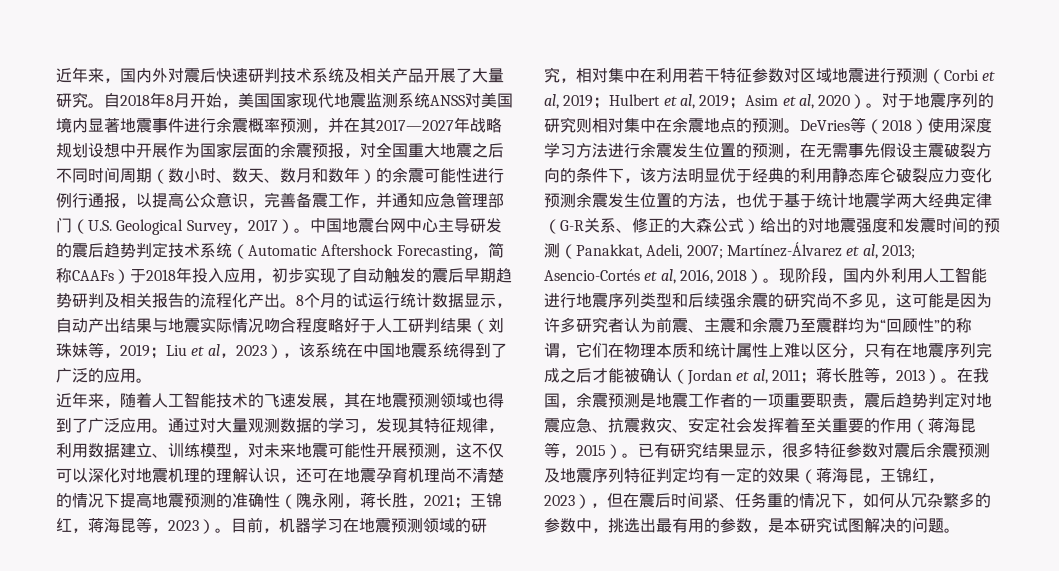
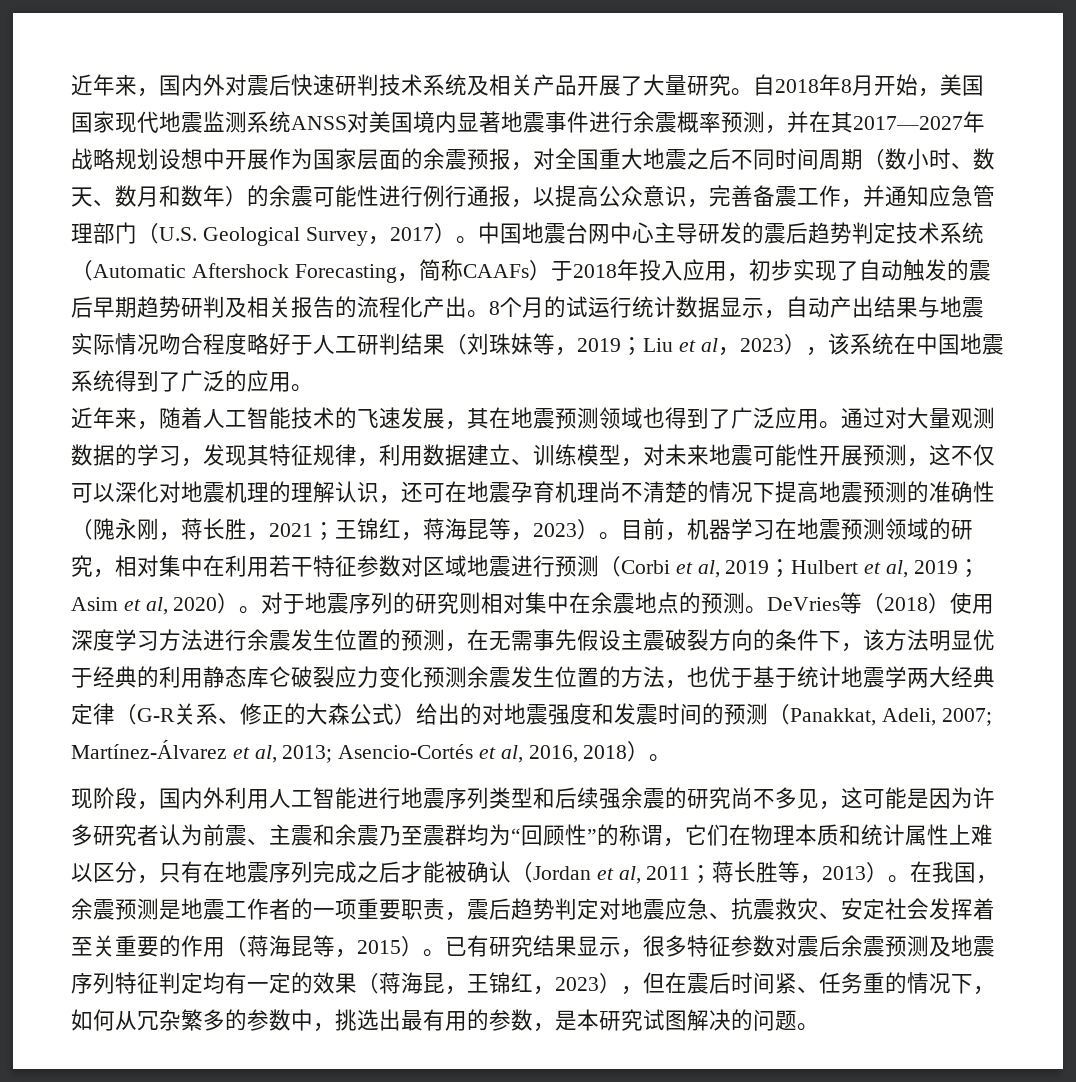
- Asencio-Cortés et al, 2016, 2018）。现阶段，国内外利用人工智能进行地震序列类型和后续强余震的研究尚不多见，这可能是因为许多研究者认为前震、主震和余震乃至震群均为“回顾性”的称谓，它们在物理本质和统计属性上难以区分，只有在地震序列完成之后才能被确认（Jordan et al, 2011；
+ Asencio-Cortés et al, 2016, 2018）。
+ 现阶段，国内外利用人工智能进行地震序列类型和后续强余震的研究尚不多见，这可能是因为许多研究者认为前震、主震和余震乃至震群均为“回顾性”的称谓，它们在物理本质和统计属性上难以区分，只有在地震序列完成之后才能被确认（Jordan et al, 2011；

